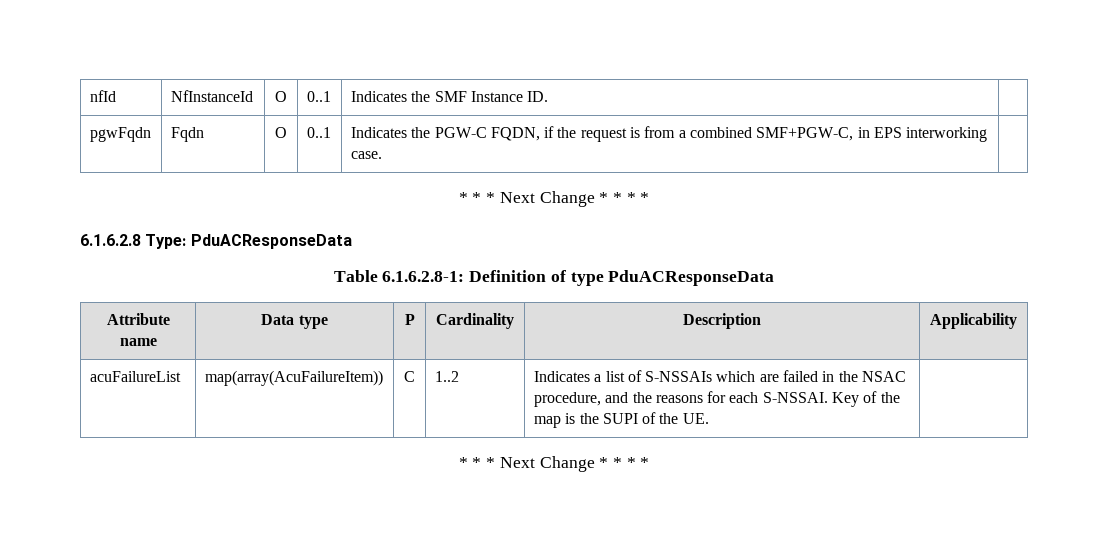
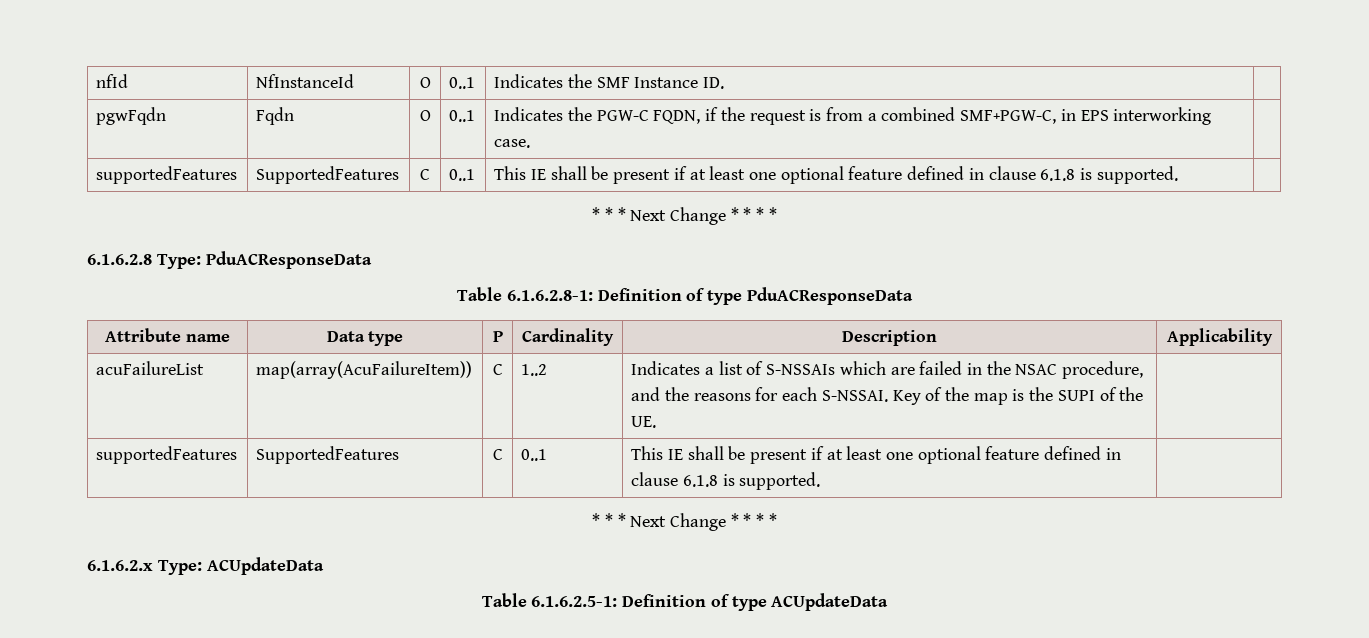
  pgwFqdn | Fqdn | O | 0..1 | Indicates the PGW-C FQDN, if the request is from a combined SMF+PGW-C, in EPS interworking case. |
+ supportedFeatures | SupportedFeatures | C | 0..1 | This IE shall be present if at least one optional feature defined in clause 6.1.8 is supported. |
  acuFailureList | map(array(AcuFailureItem)) | C | 1..2 | Indicates a list of S-NSSAIs which are failed in the NSAC procedure, and the reasons for each S-NSSAI. Key of the map is the SUPI of the UE. |
+ supportedFeatures | SupportedFeatures | C | 0..1 | This IE shall be present if at least one optional feature defined in clause 6.1.8 is supported. |
  * * * Next Change * * * *
+ 6.1.6.2.x Type: ACUpdateData
+ Table 6.1.6.2.5-1: Definition of type ACUpdateData

